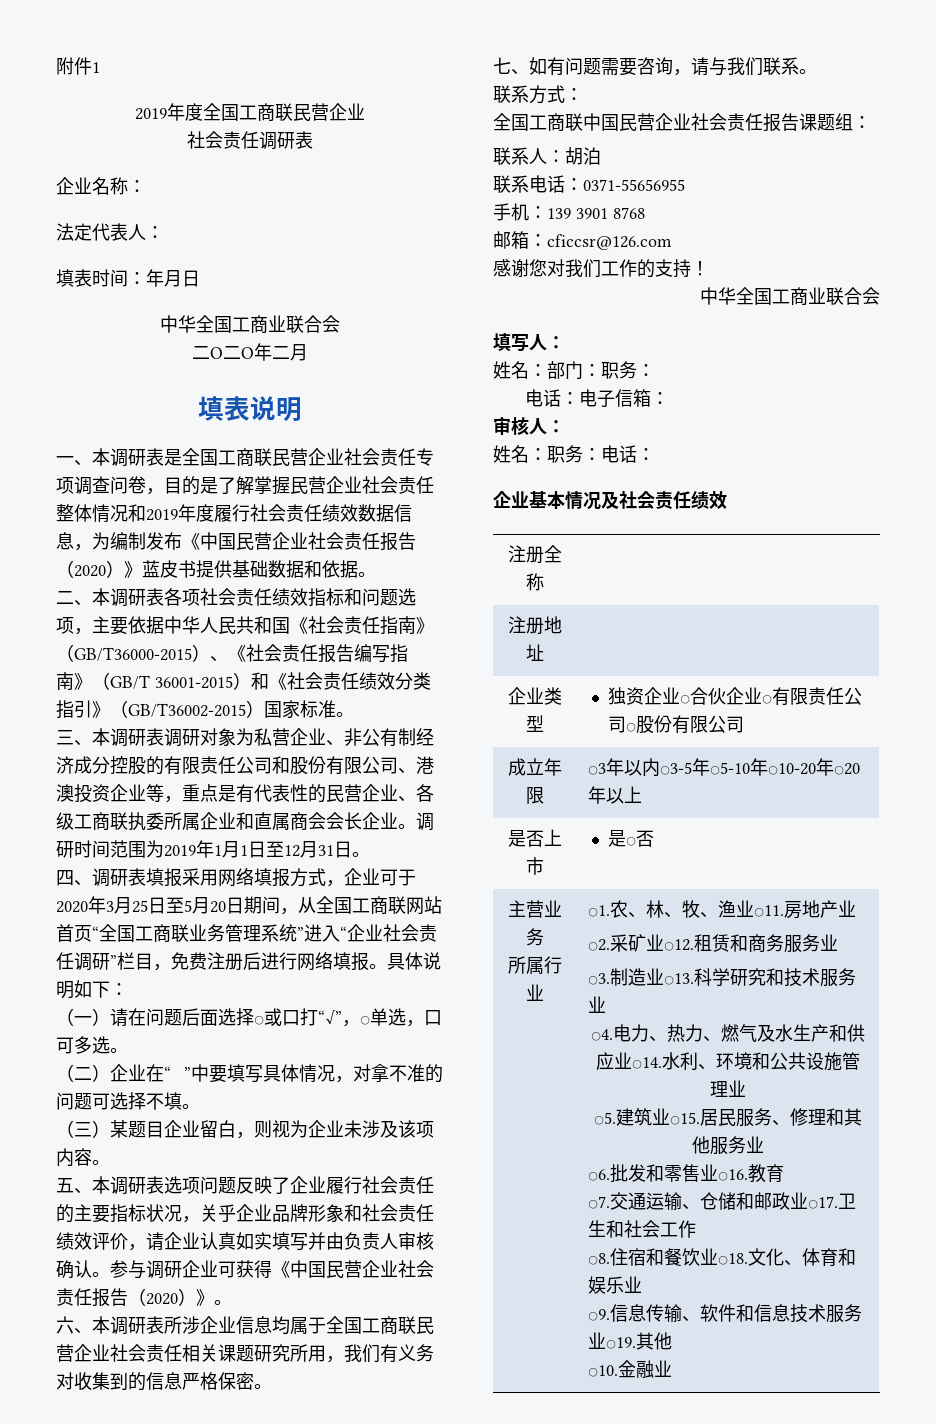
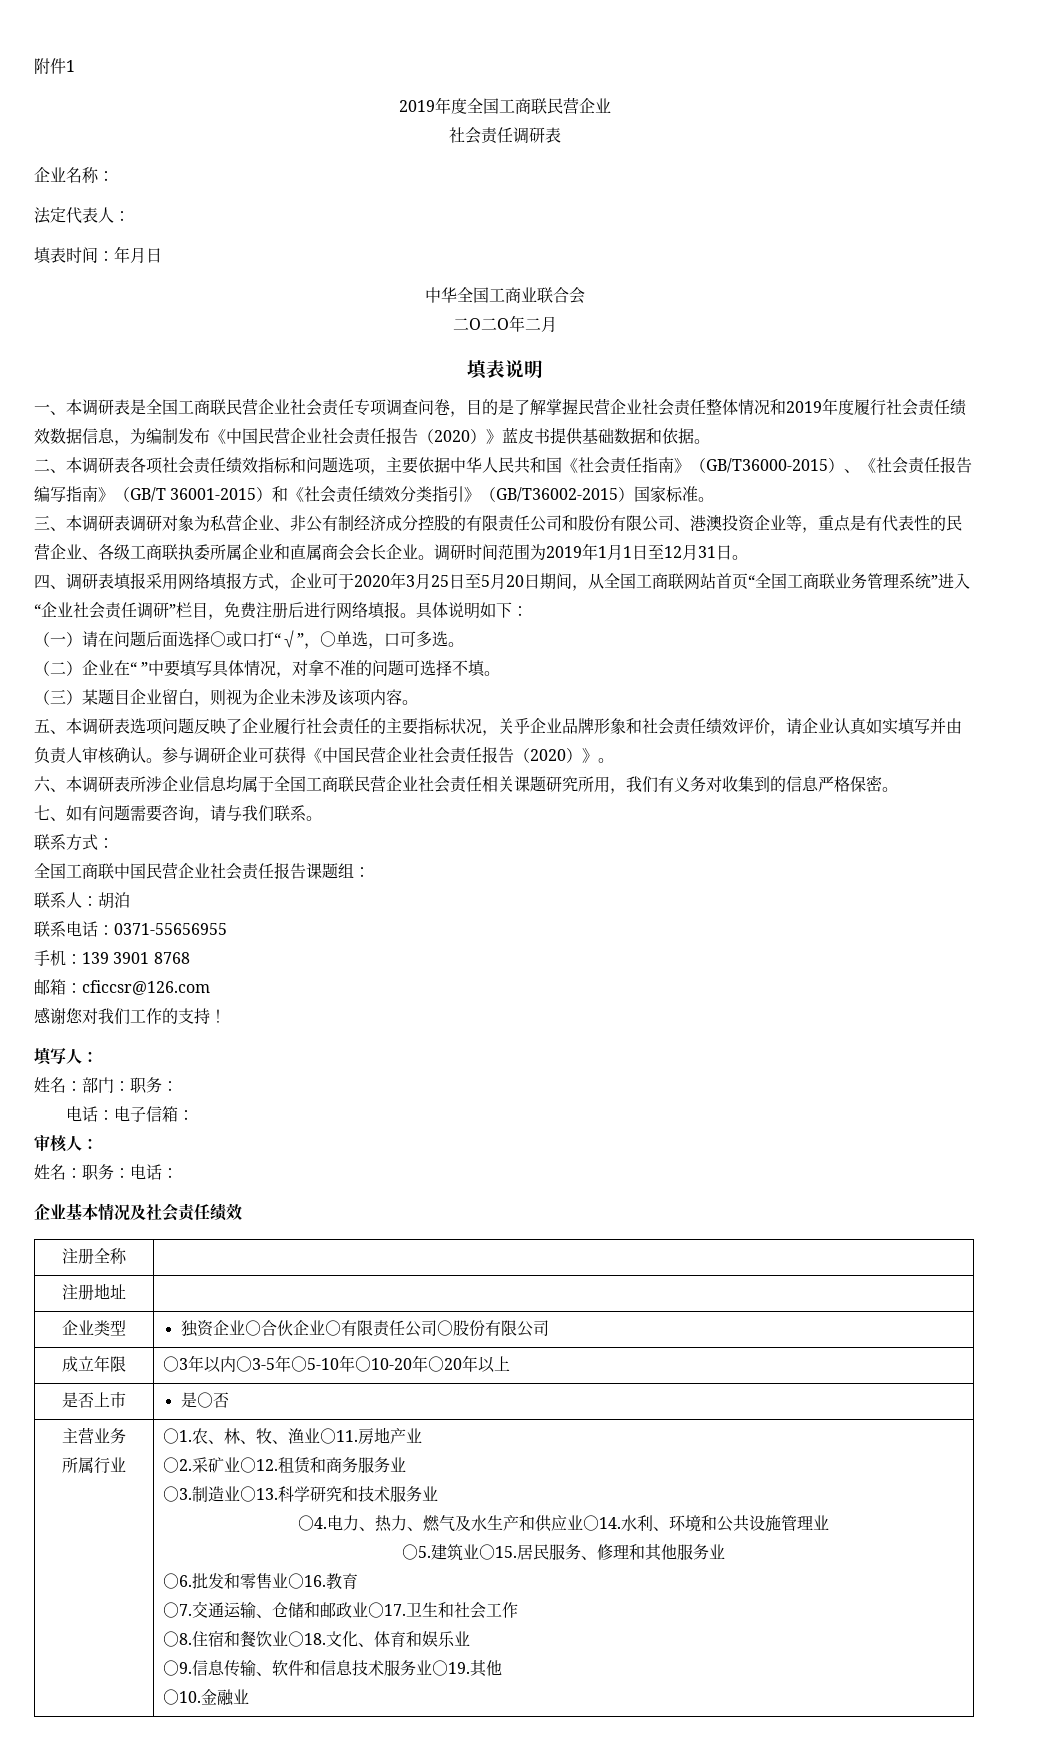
  感谢您对我们工作的支持！
- 中华全国工商业联合会

